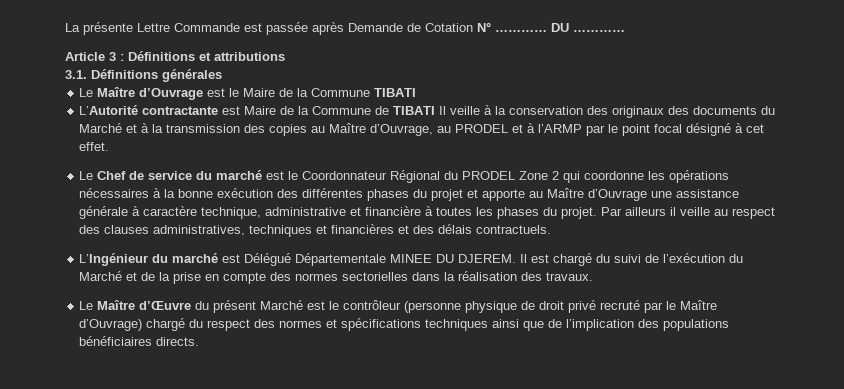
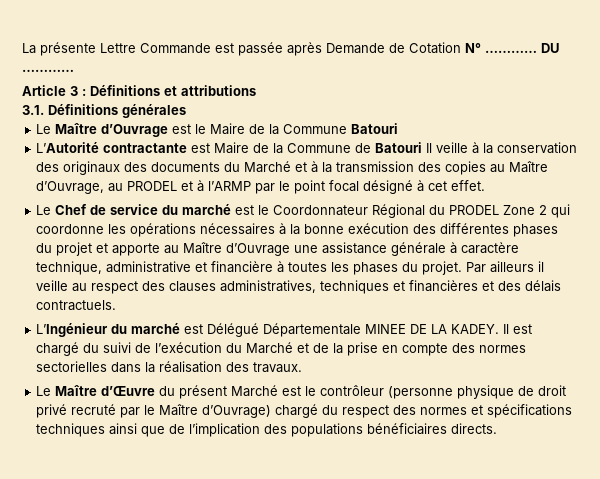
- Le Maître d’Ouvrage est le Maire de la Commune TIBATI
+ Le Maître d’Ouvrage est le Maire de la Commune Batouri
- L’Autorité contractante est Maire de la Commune de TIBATI Il veille à la conservation des originaux des documents du Marché et à la transmission des copies au Maître d’Ouvrage, au PRODEL et à l’ARMP par le point focal désigné à cet effet.
+ L’Autorité contractante est Maire de la Commune de Batouri Il veille à la conservation des originaux des documents du Marché et à la transmission des copies au Maître d’Ouvrage, au PRODEL et à l’ARMP par le point focal désigné à cet effet.
- L’Ingénieur du marché est Délégué Départementale MINEE DU DJEREM.
+ L’Ingénieur du marché est Délégué Départementale MINEE DE LA KADEY.

